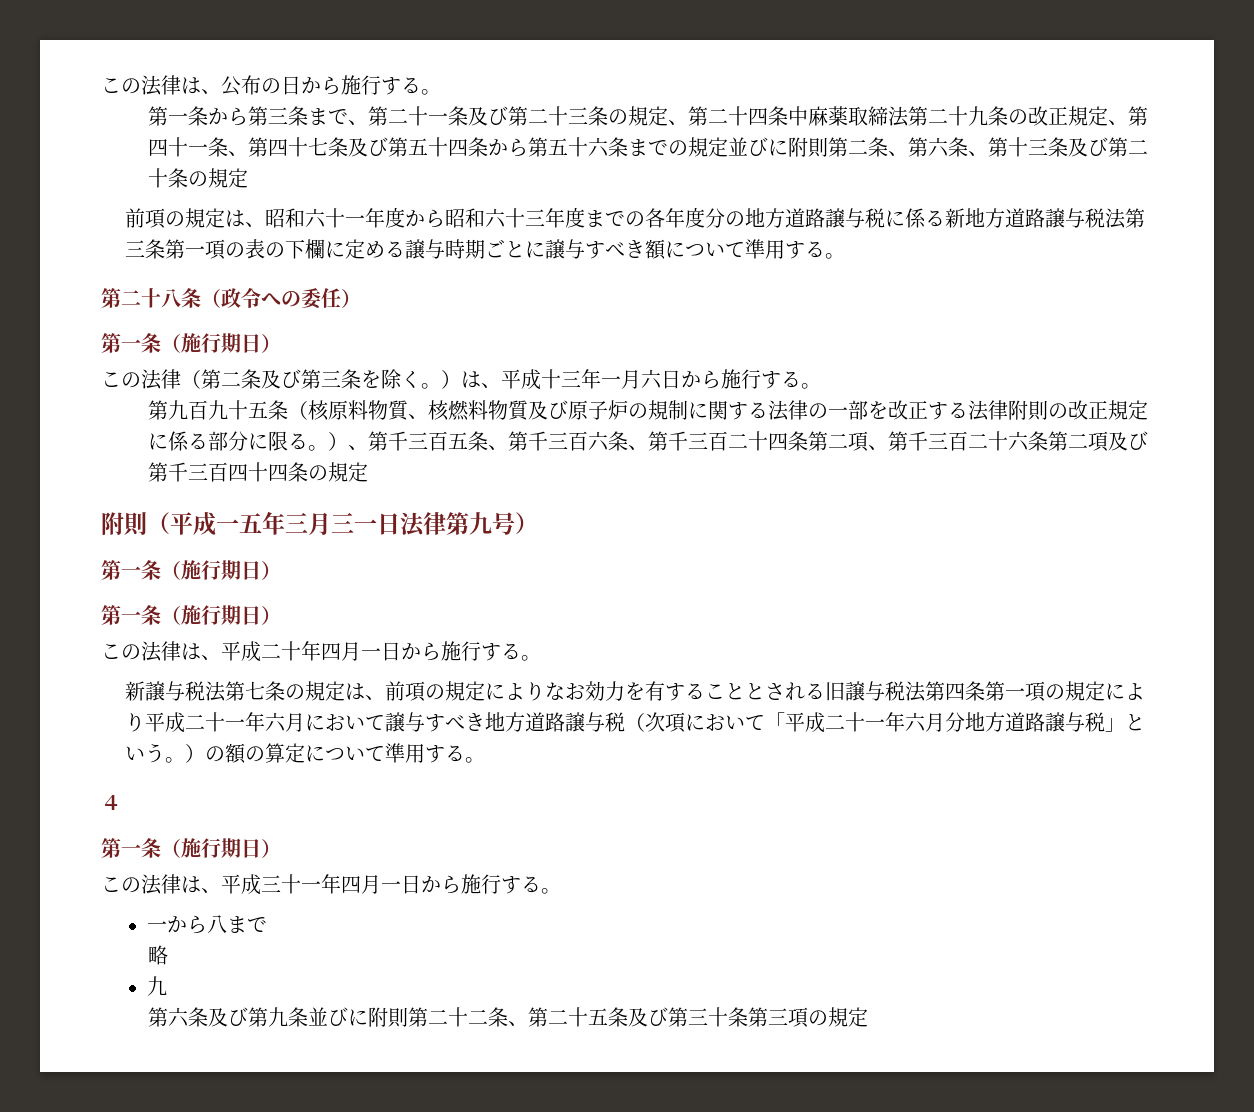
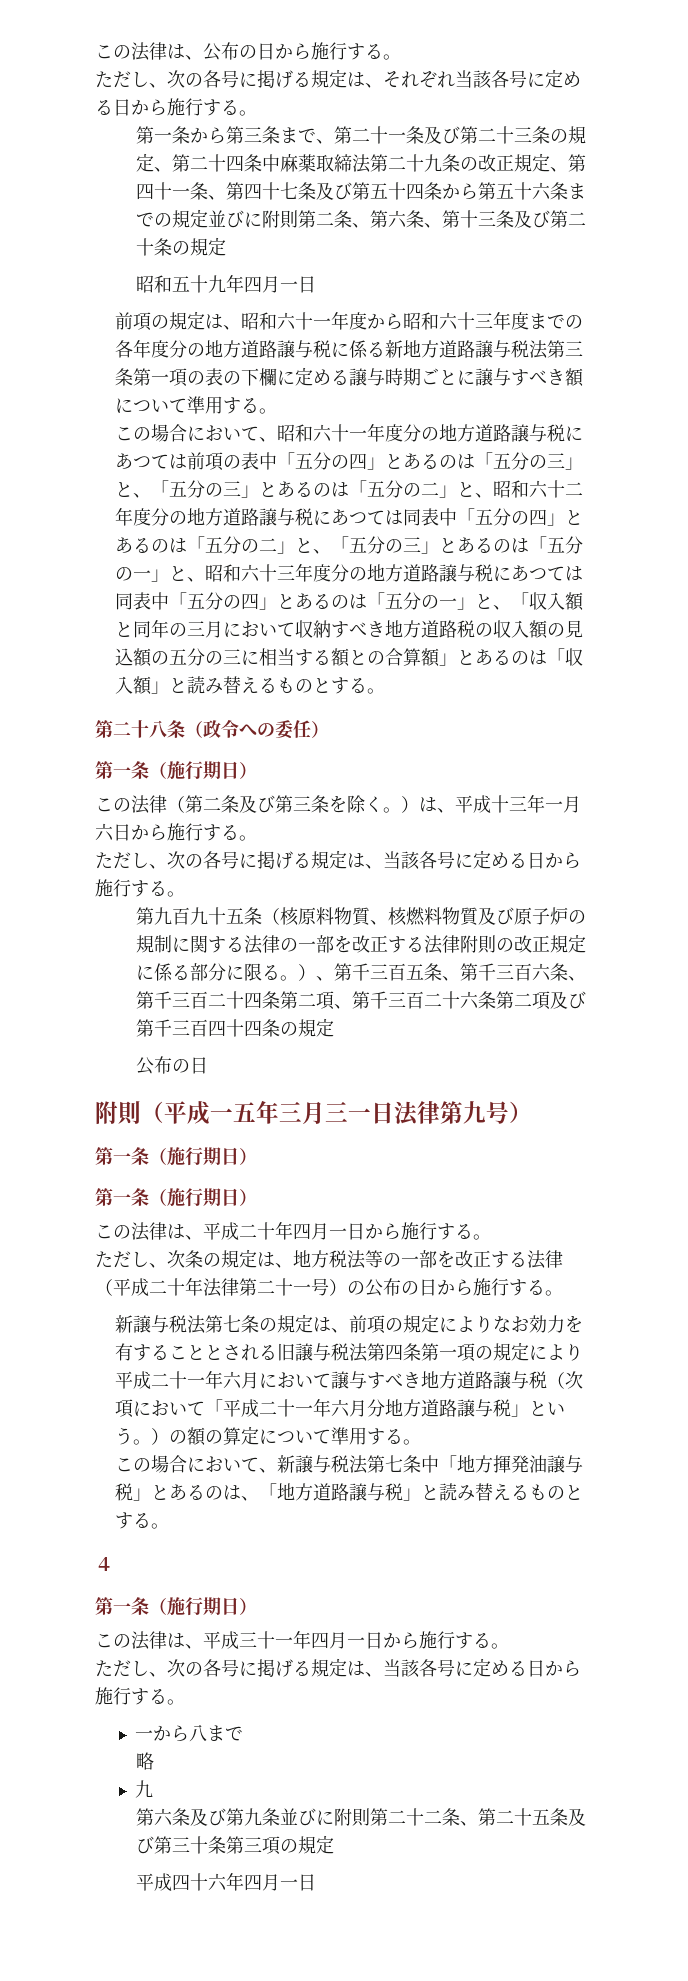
+ ただし、次の各号に掲げる規定は、それぞれ当該各号に定める日から施行する。
+ 昭和五十九年四月一日
+ この場合において、昭和六十一年度分の地方道路譲与税にあつては前項の表中「五分の四」とあるのは「五分の三」と、「五分の三」とあるのは「五分の二」と、昭和六十二年度分の地方道路譲与税にあつては同表中「五分の四」とあるのは「五分の二」と、「五分の三」とあるのは「五分の一」と、昭和六十三年度分の地方道路譲与税にあつては同表中「五分の四」とあるのは「五分の一」と、「収入額と同年の三月において収納すべき地方道路税の収入額の見込額の五分の三に相当する額との合算額」とあるのは「収入額」と読み替えるものとする。
  この法律（第二条及び第三条を除く。）は、平成十三年一月六日から施行する。
+ ただし、次の各号に掲げる規定は、当該各号に定める日から施行する。
  第九百九十五条（核原料物質、核燃料物質及び原子炉の規制に関する法律の一部を改正する法律附則の改正規定に係る部分に限る。）、第千三百五条、第千三百六条、第千三百二十四条第二項、第千三百二十六条第二項及び第千三百四十四条の規定
+ 公布の日
+ ただし、次条の規定は、地方税法等の一部を改正する法律（平成二十年法律第二十一号）の公布の日から施行する。
+ この場合において、新譲与税法第七条中「地方揮発油譲与税」とあるのは、「地方道路譲与税」と読み替えるものとする。
  この法律は、平成三十一年四月一日から施行する。
+ ただし、次の各号に掲げる規定は、当該各号に定める日から施行する。
+ 平成四十六年四月一日

